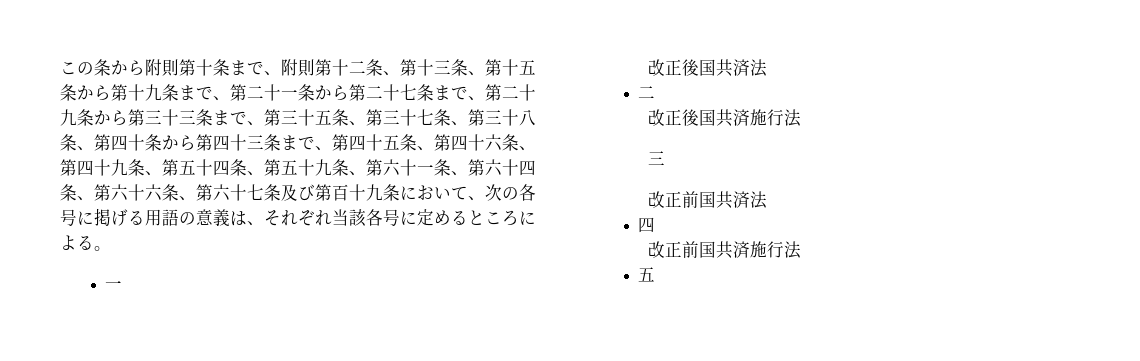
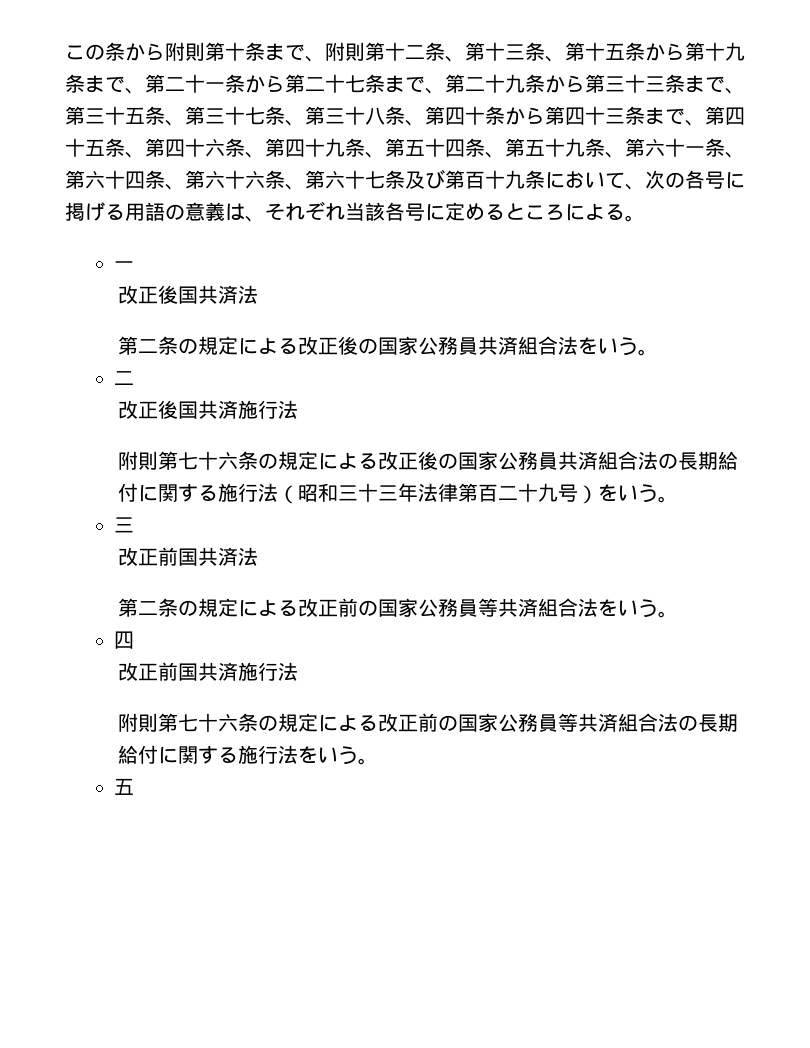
+ 第二条の規定による改正後の国家公務員共済組合法をいう。
  改正後国共済施行法
+ 附則第七十六条の規定による改正後の国家公務員共済組合法の長期給付に関する施行法（昭和三十三年法律第百二十九号）をいう。
  三
  改正前国共済法
+ 第二条の規定による改正前の国家公務員等共済組合法をいう。
+ 附則第七十六条の規定による改正前の国家公務員等共済組合法の長期給付に関する施行法をいう。

